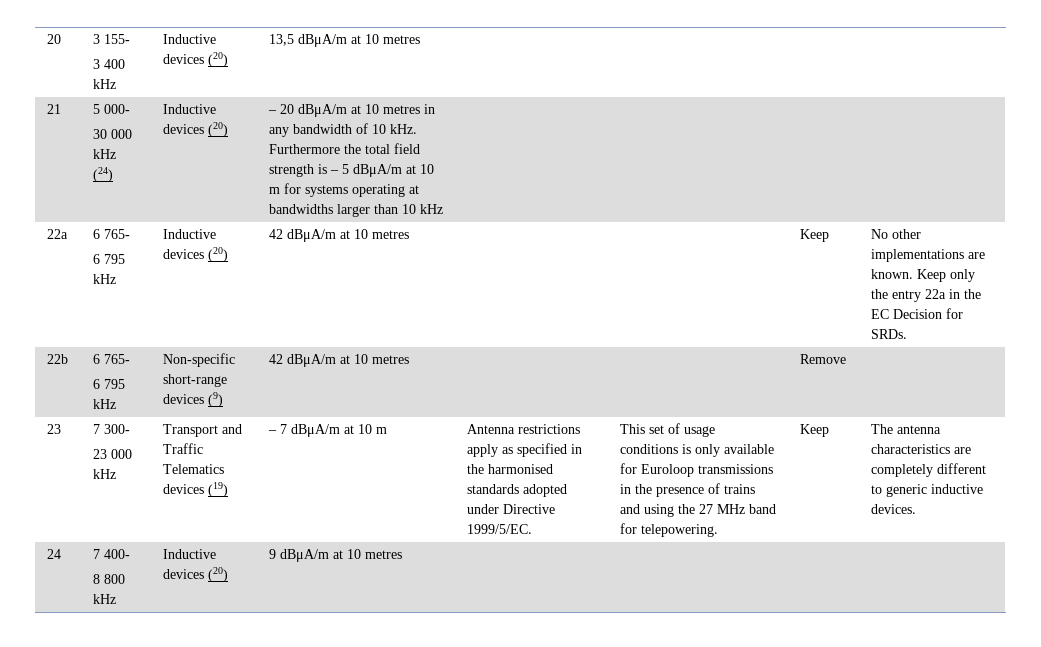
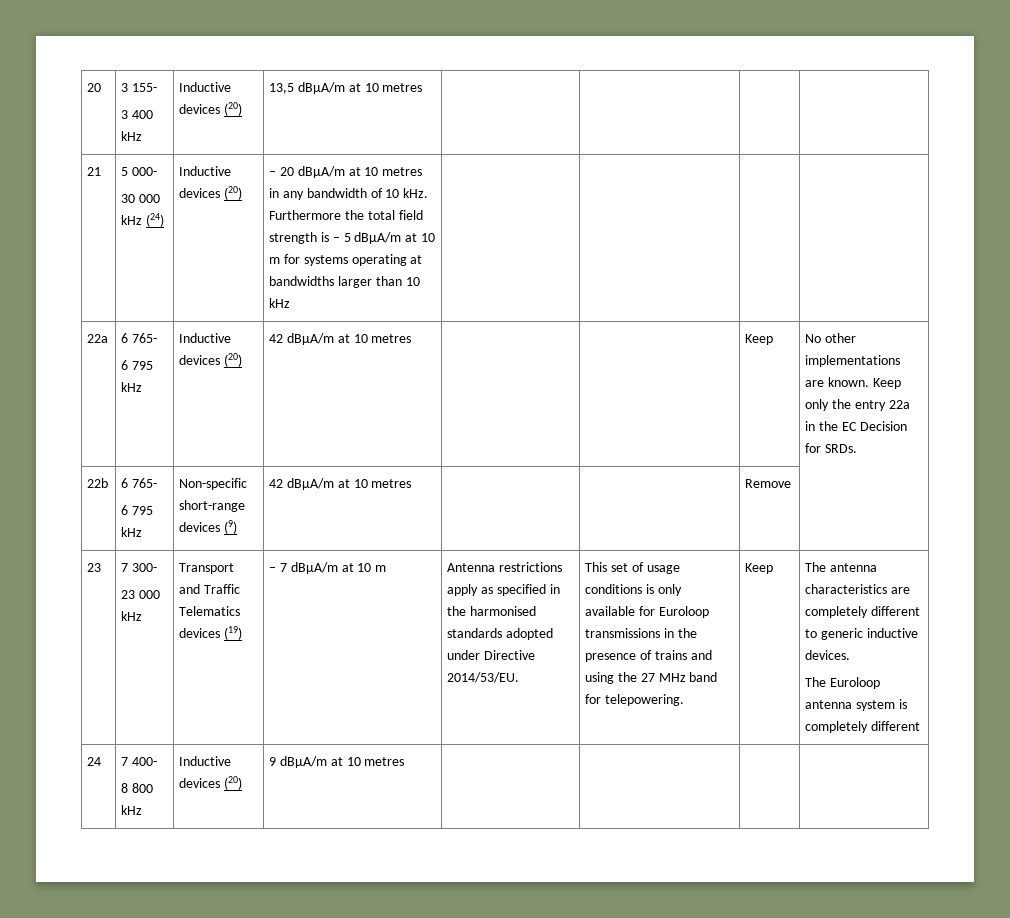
- Antenna restrictions apply as specified in the harmonised standards adopted under Directive 1999/5/EC.
+ Antenna restrictions apply as specified in the harmonised standards adopted under Directive 2014/53/EU.
+ The Euroloop antenna system is completely different

